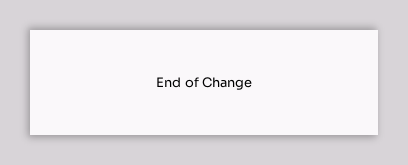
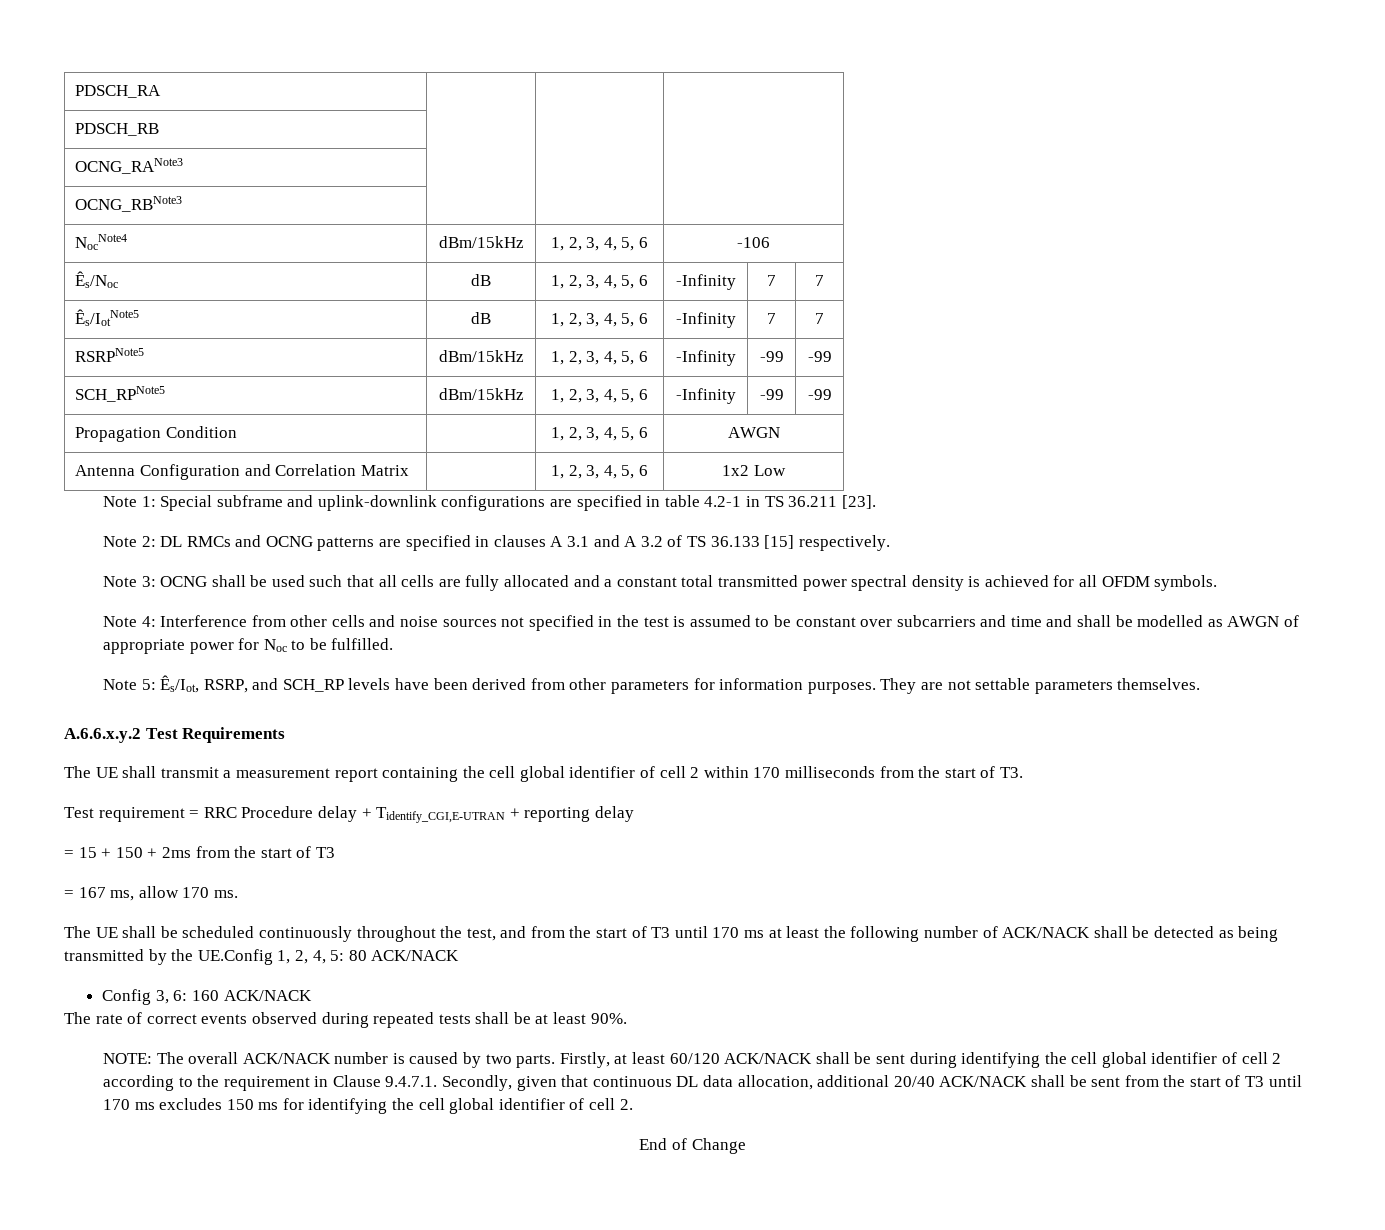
+ PDSCH_RA | | |
+ PDSCH_RB | | |
+ OCNG_RANote3 | | |
+ OCNG_RBNote3 | | |
+ NocNote4 | dBm/15kHz | 1, 2, 3, 4, 5, 6 | -106
+ Ês/Noc | dB | 1, 2, 3, 4, 5, 6 | -Infinity | 7 | 7
+ Ês/IotNote5 | dB | 1, 2, 3, 4, 5, 6 | -Infinity | 7 | 7
+ RSRPNote5 | dBm/15kHz | 1, 2, 3, 4, 5, 6 | -Infinity | -99 | -99
+ SCH_RPNote5 | dBm/15kHz | 1, 2, 3, 4, 5, 6 | -Infinity | -99 | -99
+ Propagation Condition | | 1, 2, 3, 4, 5, 6 | AWGN
+ Antenna Configuration and Correlation Matrix | | 1, 2, 3, 4, 5, 6 | 1x2 Low
+ Note 1: Special subframe and uplink-downlink configurations are specified in table 4.2-1 in TS 36.211 [23].
+ Note 2: DL RMCs and OCNG patterns are specified in clauses A 3.1 and A 3.2 of TS 36.133 [15] respectively.
+ Note 3: OCNG shall be used such that all cells are fully allocated and a constant total transmitted power spectral density is achieved for all OFDM symbols.
+ Note 4: Interference from other cells and noise sources not specified in the test is assumed to be constant over subcarriers and time and shall be modelled as AWGN of appropriate power for Noc to be fulfilled.
+ Note 5: Ês/Iot, RSRP, and SCH_RP levels have been derived from other parameters for information purposes. They are not settable parameters themselves.
+ A.6.6.x.y.2 Test Requirements
+ The UE shall transmit a measurement report containing the cell global identifier of cell 2 within 170 milliseconds from the start of T3.
+ Test requirement = RRC Procedure delay + Tidentify_CGI,E-UTRAN + reporting delay
+ = 15 + 150 + 2ms from the start of T3
+ = 167 ms, allow 170 ms.
+ The UE shall be scheduled continuously throughout the test, and from the start of T3 until 170 ms at least the following number of ACK/NACK shall be detected as being transmitted by the UE.Config 1, 2, 4, 5: 80 ACK/NACK
+ Config 3, 6: 160 ACK/NACK
+ The rate of correct events observed during repeated tests shall be at least 90%.
+ NOTE: The overall ACK/NACK number is caused by two parts. Firstly, at least 60/120 ACK/NACK shall be sent during identifying the cell global identifier of cell 2 according to the requirement in Clause 9.4.7.1. Secondly, given that continuous DL data allocation, additional 20/40 ACK/NACK shall be sent from the start of T3 until 170 ms excludes 150 ms for identifying the cell global identifier of cell 2.

